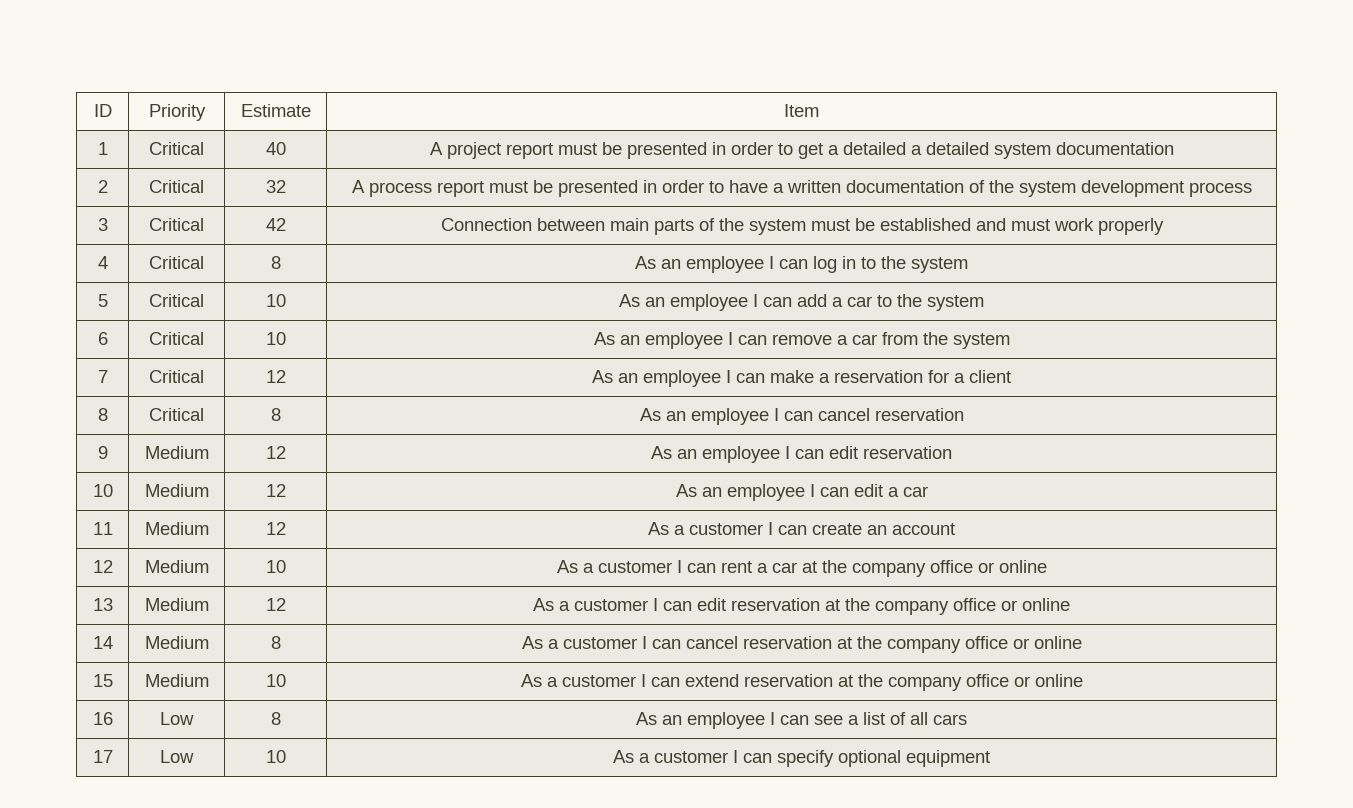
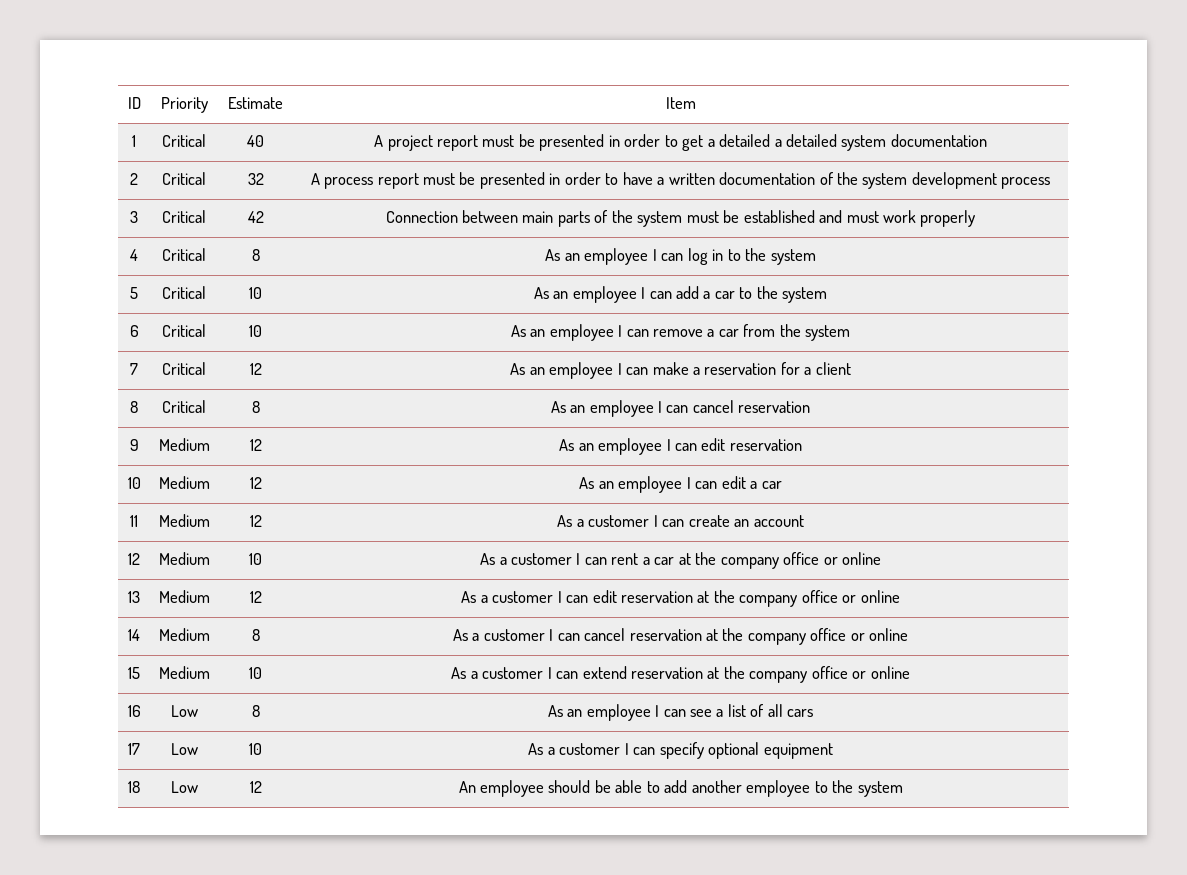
+ 18 | Low | 12 | An employee should be able to add another employee to the system

